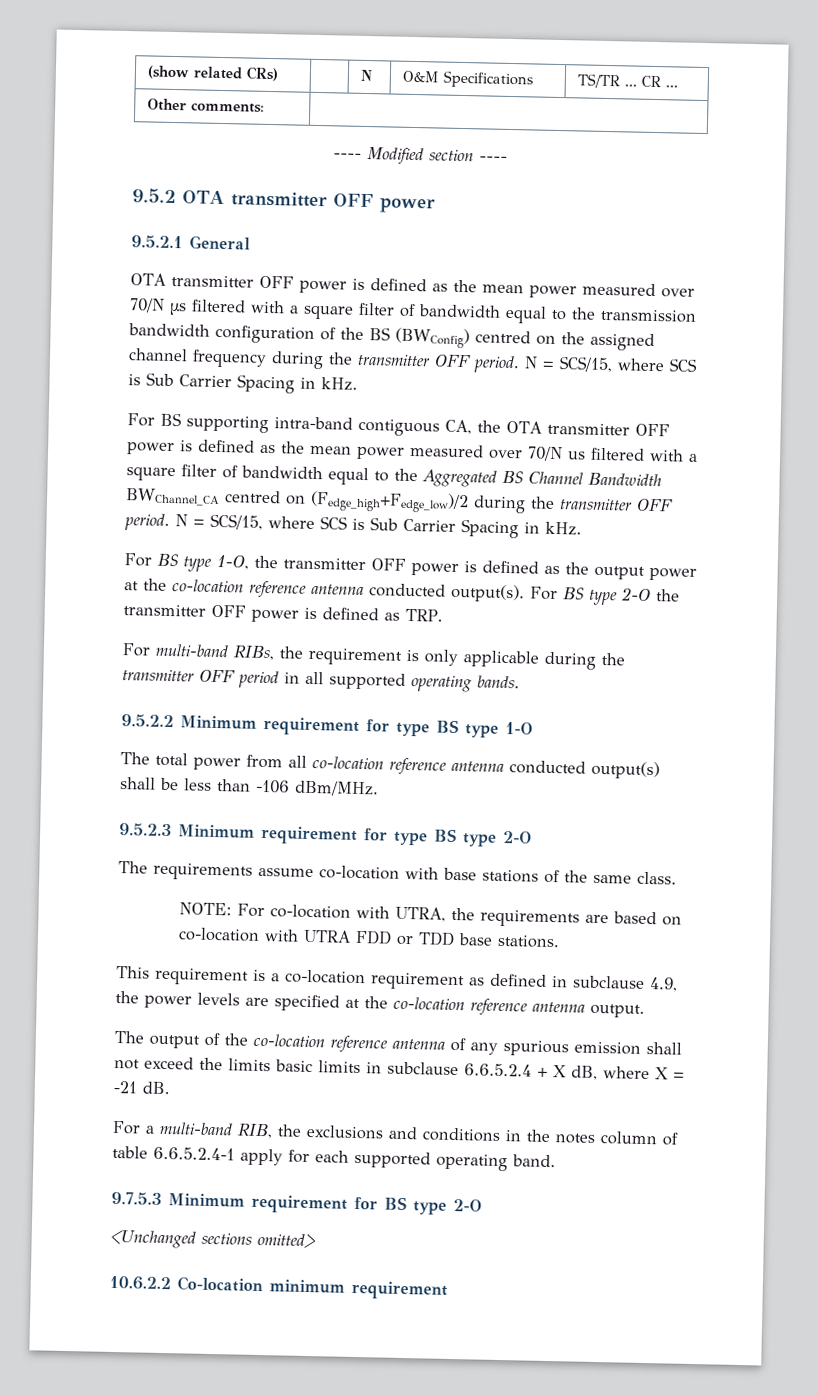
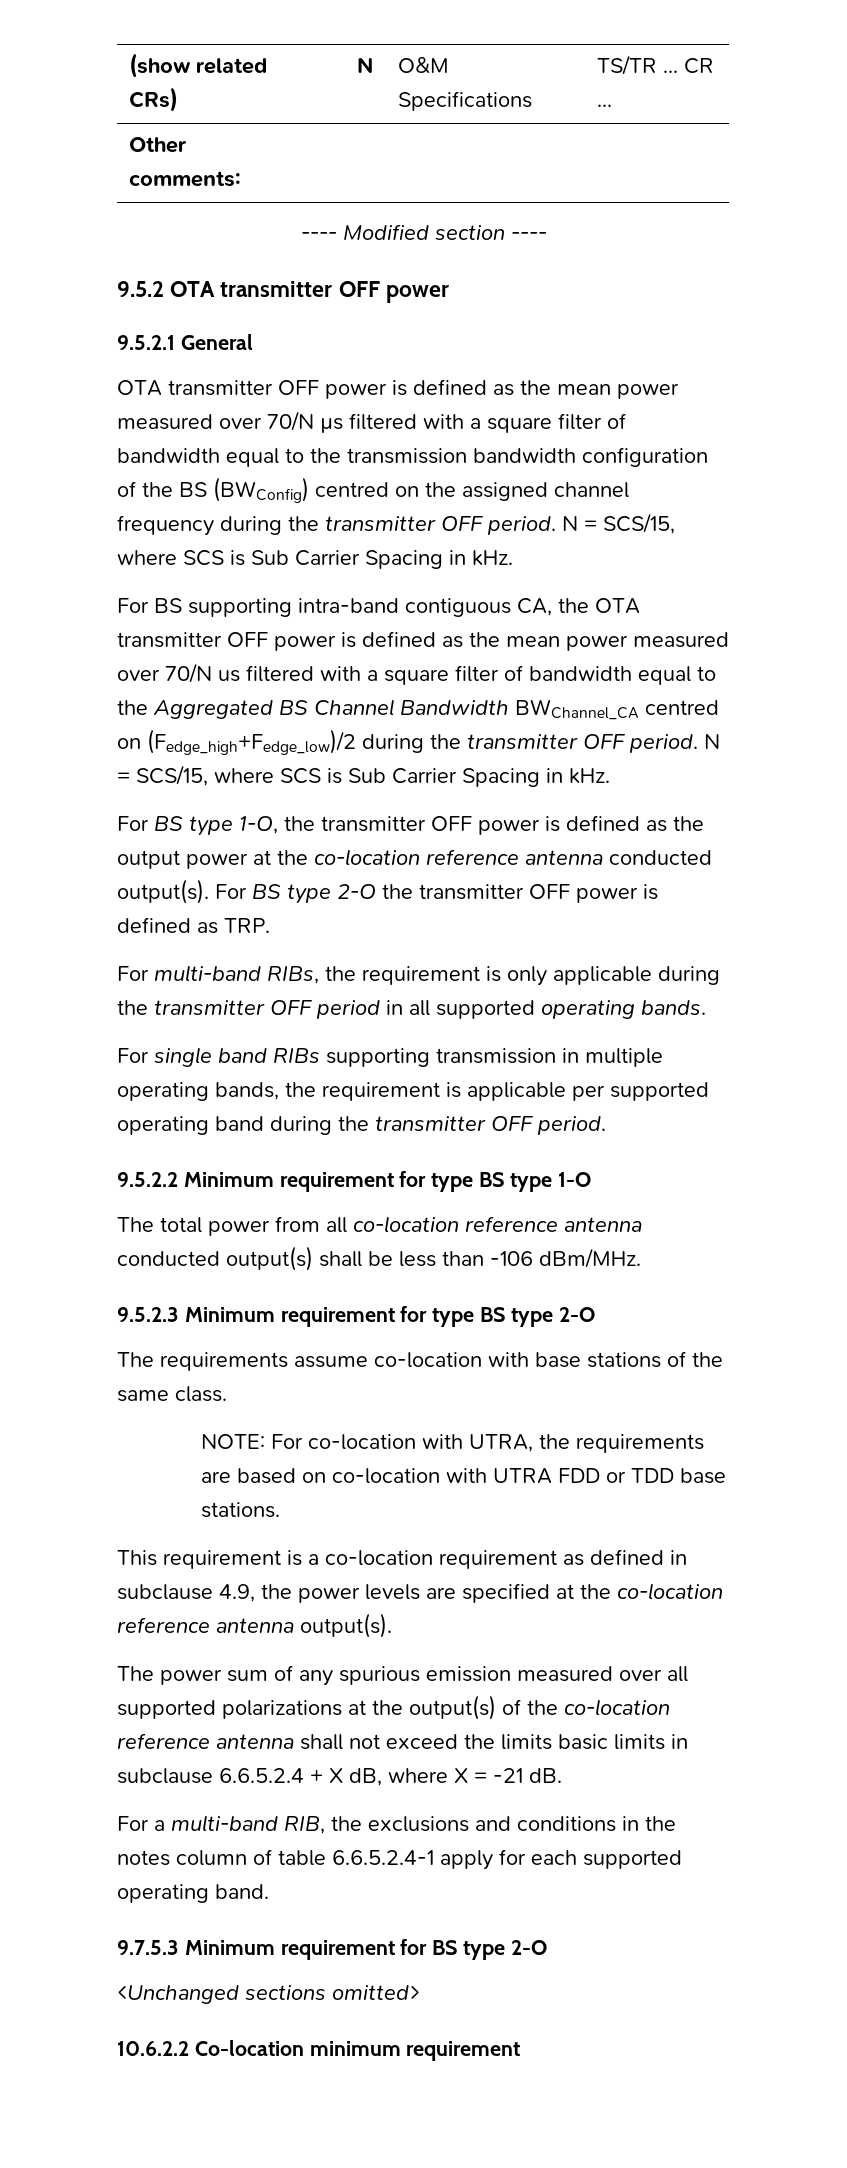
+ For single band RIBs supporting transmission in multiple operating bands, the requirement is applicable per supported operating band during the transmitter OFF period.
- This requirement is a co-location requirement as defined in subclause 4.9, the power levels are specified at the co-location reference antenna output.
- The output of the co-location reference antenna of any spurious emission shall not exceed the limits basic limits in subclause 6.6.5.2.4 + X dB, where X = -21 dB.
+ This requirement is a co-location requirement as defined in subclause 4.9, the power levels are specified at the co-location reference antenna output(s).
+ The power sum of any spurious emission measured over all supported polarizations at the output(s) of the co-location reference antenna shall not exceed the limits basic limits in subclause 6.6.5.2.4 + X dB, where X = -21 dB.

